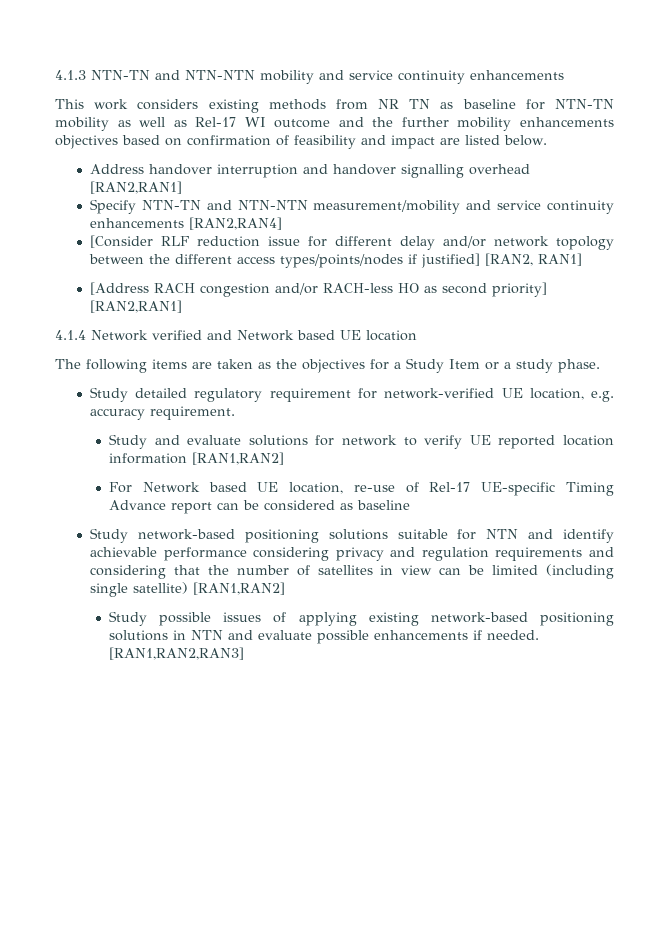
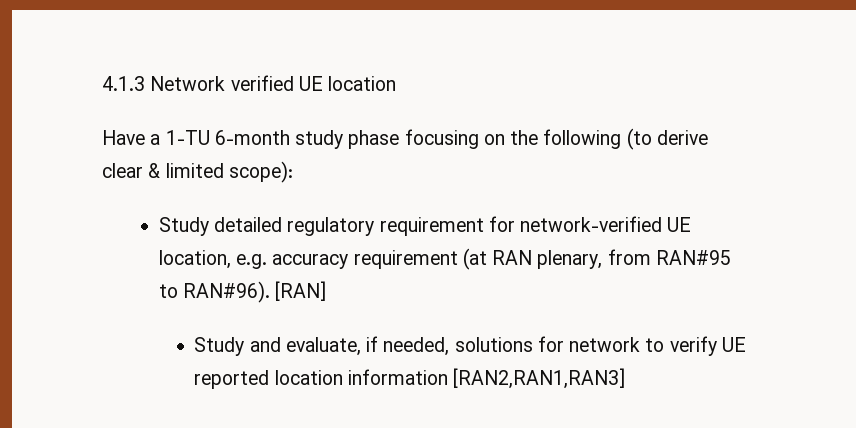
- 4.1.3 NTN-TN and NTN-NTN mobility and service continuity enhancements
- This work considers existing methods from NR TN as baseline for NTN-TN mobility as well as Rel-17 WI outcome and the further mobility enhancements objectives based on confirmation of feasibility and impact are listed below.
- Address handover interruption and handover signalling overhead [RAN2,RAN1]
- Specify NTN-TN and NTN-NTN measurement/mobility and service continuity enhancements [RAN2,RAN4]
- [Consider RLF reduction issue for different delay and/or network topology between the different access types/points/nodes if justified] [RAN2, RAN1]
- [Address RACH congestion and/or RACH-less HO as second priority] [RAN2,RAN1]
- 4.1.4 Network verified and Network based UE location
- The following items are taken as the objectives for a Study Item or a study phase.
+ 4.1.3 Network verified UE location
+ Have a 1-TU 6-month study phase focusing on the following (to derive clear & limited scope):
- Study detailed regulatory requirement for network-verified UE location, e.g. accuracy requirement.
+ Study detailed regulatory requirement for network-verified UE location, e.g. accuracy requirement (at RAN plenary, from RAN#95 to RAN#96). [RAN]
- Study and evaluate solutions for network to verify UE reported location information [RAN1,RAN2]
- For Network based UE location, re-use of Rel-17 UE-specific Timing Advance report can be considered as baseline
- Study network-based positioning solutions suitable for NTN and identify achievable performance considering privacy and regulation requirements and considering that the number of satellites in view can be limited (including single satellite) [RAN1,RAN2]
- Study possible issues of applying existing network-based positioning solutions in NTN and evaluate possible enhancements if needed. [RAN1,RAN2,RAN3]
+ Study and evaluate, if needed, solutions for network to verify UE reported location information [RAN2,RAN1,RAN3]

